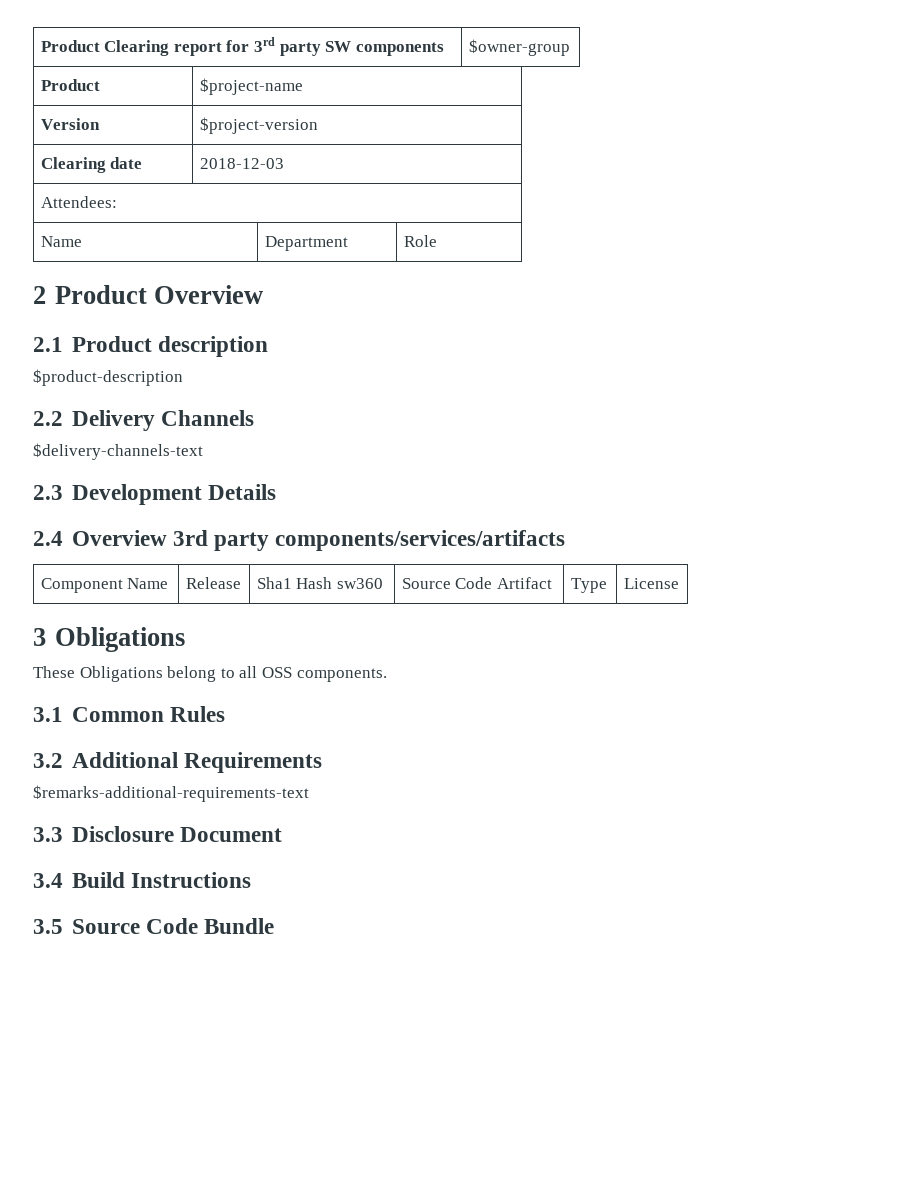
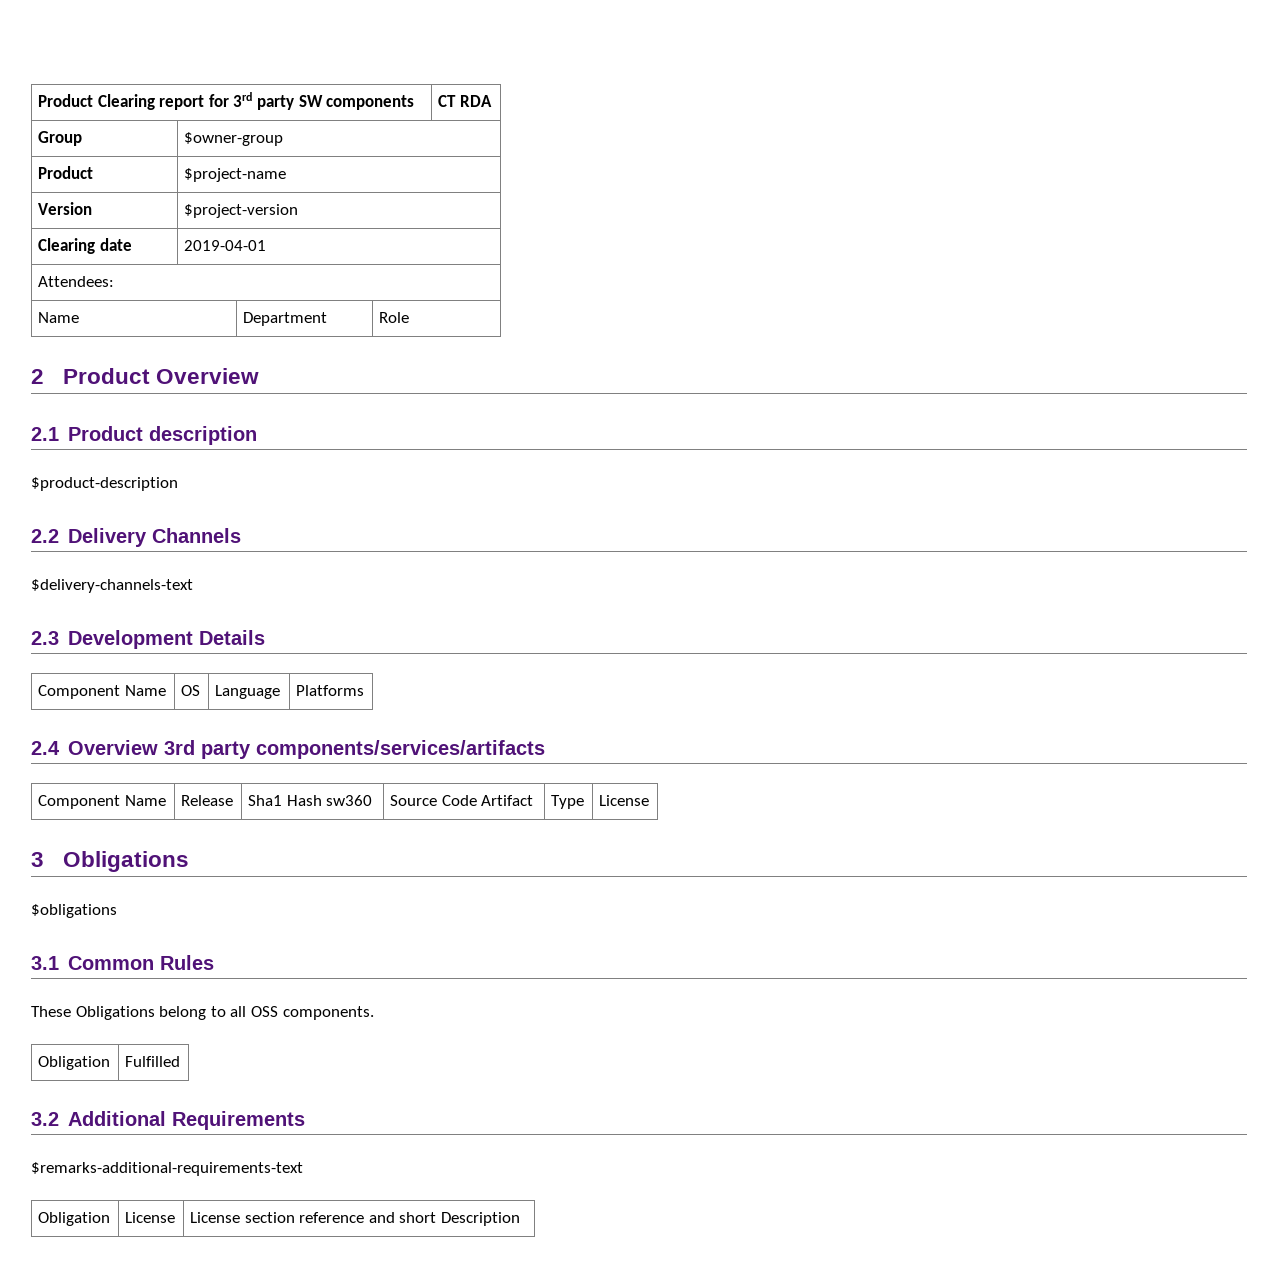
- Product Clearing report for 3rd party SW components | $owner-group
+ Product Clearing report for 3rd party SW components | CT RDA
+ Group | $owner-group
- Clearing date | 2018-12-03
+ Clearing date | 2019-04-01
+ Component Name | OS | Language | Platforms
+ $obligations
+ 3.1 Common Rules
- 3.1 Common Rules
+ Obligation | Fulfilled
- 3.3 Disclosure Document
- 3.4 Build Instructions
- 3.5 Source Code Bundle
+ Obligation | License | License section reference and short Description

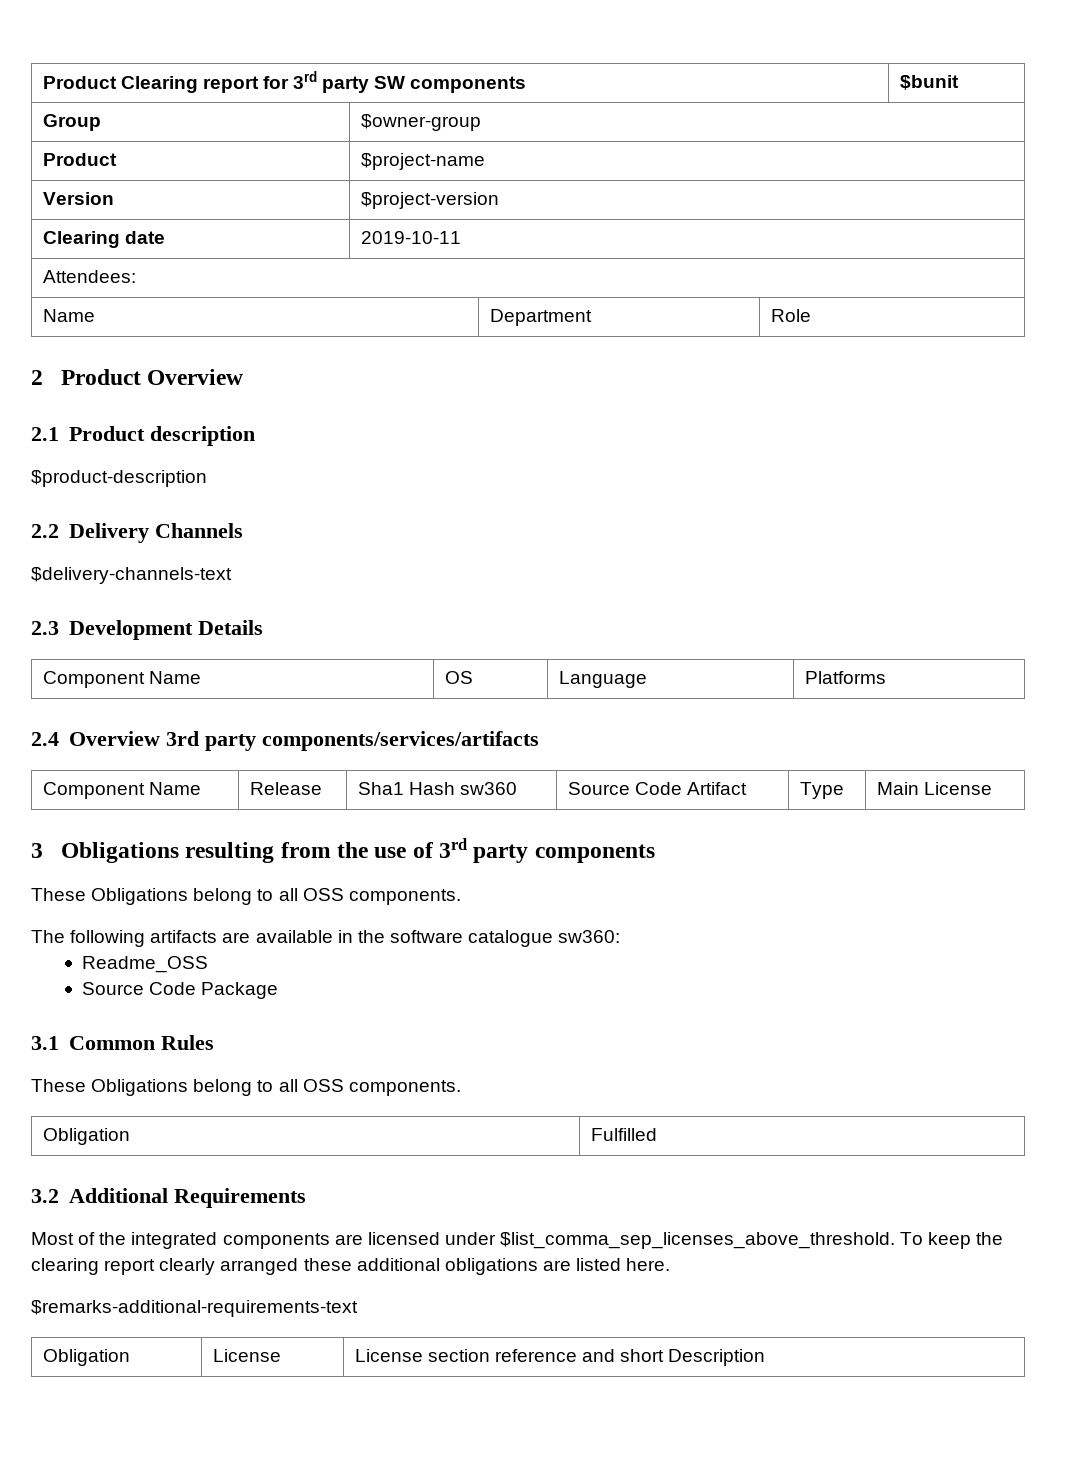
- Product Clearing report for 3rd party SW components | CT RDA
+ Product Clearing report for 3rd party SW components | $bunit
- Clearing date | 2019-04-01
+ Clearing date | 2019-10-11
- Component Name | Release | Sha1 Hash sw360 | Source Code Artifact | Type | License
+ Component Name | Release | Sha1 Hash sw360 | Source Code Artifact | Type | Main License
- 3 Obligations
- $obligations
+ 3 Obligations resulting from the use of 3rd party components
+ These Obligations belong to all OSS components.
+ The following artifacts are available in the software catalogue sw360:
+ Readme_OSS
+ Source Code Package
+ Most of the integrated components are licensed under $list_comma_sep_licenses_above_threshold. To keep the clearing report clearly arranged these additional obligations are listed here.

